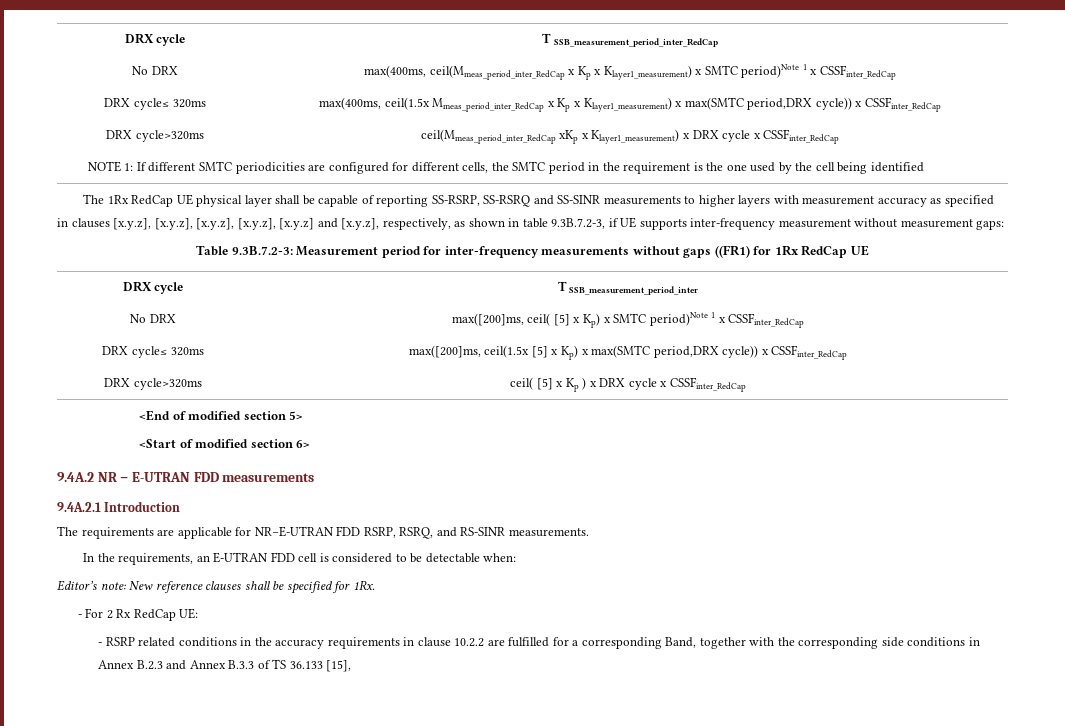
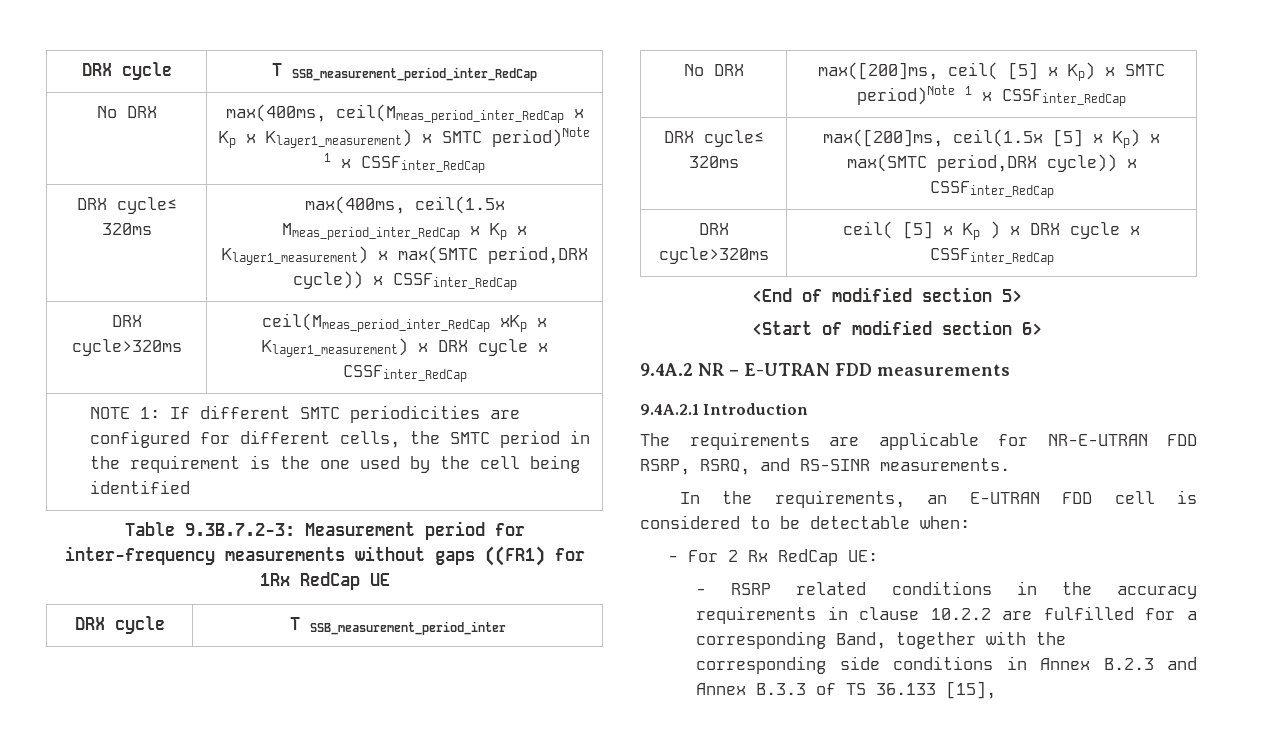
- The 1Rx RedCap UE physical layer shall be capable of reporting SS-RSRP, SS-RSRQ and SS-SINR measurements to higher layers with measurement accuracy as specified in clauses [x.y.z], [x.y.z], [x.y.z], [x.y.z], [x.y.z] and [x.y.z], respectively, as shown in table 9.3B.7.2-3, if UE supports inter-frequency measurement without measurement gaps:
- Editor’s note: New reference clauses shall be specified for 1Rx.

